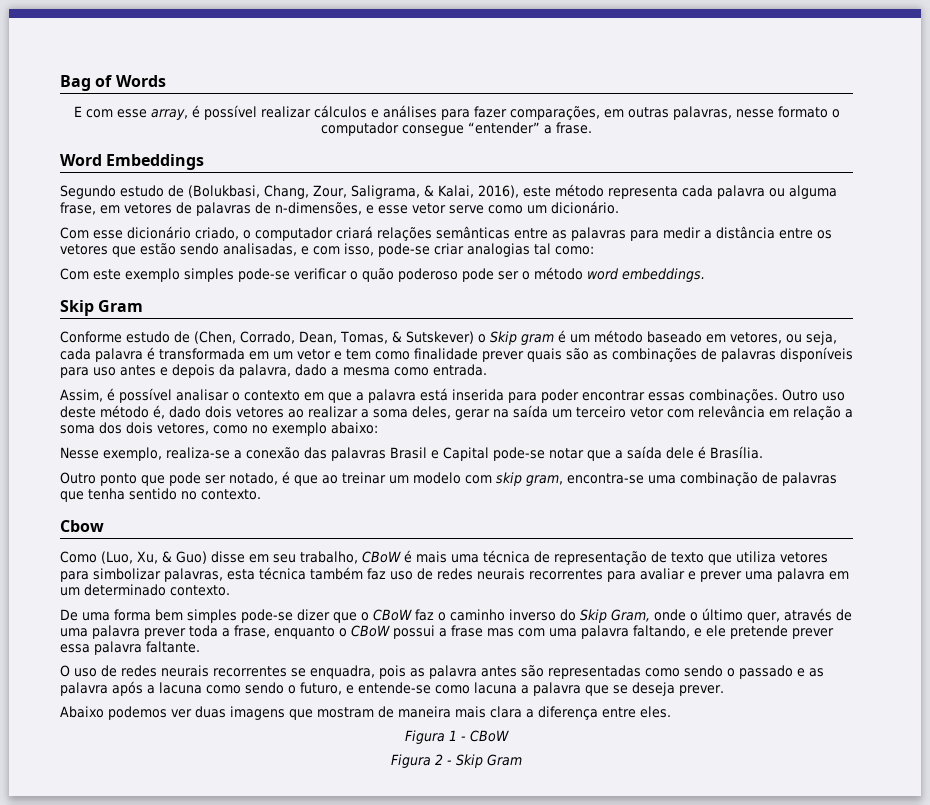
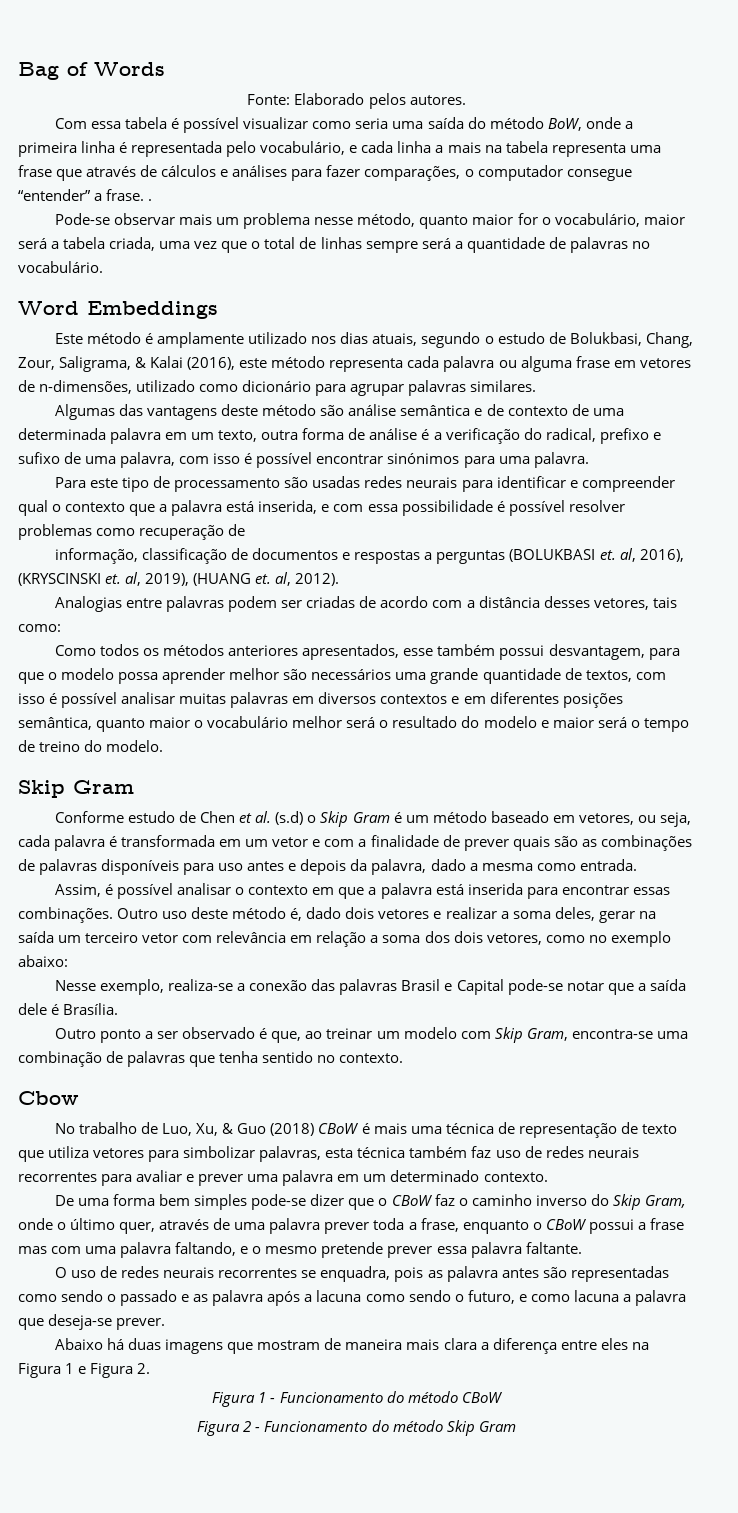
- E com esse array, é possível realizar cálculos e análises para fazer comparações, em outras palavras, nesse formato o computador consegue “entender” a frase.
+ Fonte: Elaborado pelos autores.
+ Com essa tabela é possível visualizar como seria uma saída do método BoW, onde a primeira linha é representada pelo vocabulário, e cada linha a mais na tabela representa uma frase que através de cálculos e análises para fazer comparações, o computador consegue “entender” a frase. .
+ Pode-se observar mais um problema nesse método, quanto maior for o vocabulário, maior será a tabela criada, uma vez que o total de linhas sempre será a quantidade de palavras no vocabulário.
  Word Embeddings
- Segundo estudo de (Bolukbasi, Chang, Zour, Saligrama, & Kalai, 2016), este método representa cada palavra ou alguma frase, em vetores de palavras de n-dimensões, e esse vetor serve como um dicionário.
- Com esse dicionário criado, o computador criará relações semânticas entre as palavras para medir a distância entre os vetores que estão sendo analisadas, e com isso, pode-se criar analogias tal como:
- Com este exemplo simples pode-se verificar o quão poderoso pode ser o método word embeddings.
+ Este método é amplamente utilizado nos dias atuais, segundo o estudo de Bolukbasi, Chang, Zour, Saligrama, & Kalai (2016), este método representa cada palavra ou alguma frase em vetores de n-dimensões, utilizado como dicionário para agrupar palavras similares.
+ Algumas das vantagens deste método são análise semântica e de contexto de uma determinada palavra em um texto, outra forma de análise é a verificação do radical, prefixo e sufixo de uma palavra, com isso é possível encontrar sinónimos para uma palavra.
+ Para este tipo de processamento são usadas redes neurais para identificar e compreender qual o contexto que a palavra está inserida, e com essa possibilidade é possível resolver problemas como recuperação de
+ informação, classificação de documentos e respostas a perguntas (BOLUKBASI et. al, 2016), (KRYSCINSKI et. al, 2019), (HUANG et. al, 2012).
+ Analogias entre palavras podem ser criadas de acordo com a distância desses vetores, tais como:
+ Como todos os métodos anteriores apresentados, esse também possui desvantagem, para que o modelo possa aprender melhor são necessários uma grande quantidade de textos, com isso é possível analisar muitas palavras em diversos contextos e em diferentes posições semântica, quanto maior o vocabulário melhor será o resultado do modelo e maior será o tempo de treino do modelo.
- Conforme estudo de (Chen, Corrado, Dean, Tomas, & Sutskever) o Skip gram é um método baseado em vetores, ou seja, cada palavra é transformada em um vetor e tem como finalidade prever quais são as combinações de palavras disponíveis para uso antes e depois da palavra, dado a mesma como entrada.
+ Conforme estudo de Chen et al. (s.d) o Skip Gram é um método baseado em vetores, ou seja, cada palavra é transformada em um vetor e com a finalidade de prever quais são as combinações de palavras disponíveis para uso antes e depois da palavra, dado a mesma como entrada.
- Assim, é possível analisar o contexto em que a palavra está inserida para poder encontrar essas combinações.
+ Assim, é possível analisar o contexto em que a palavra está inserida para encontrar essas combinações.
- Outro uso deste método é, dado dois vetores ao realizar a soma deles, gerar na saída um terceiro vetor com relevância em relação a soma dos dois vetores, como no exemplo abaixo:
+ Outro uso deste método é, dado dois vetores e realizar a soma deles, gerar na saída um terceiro vetor com relevância em relação a soma dos dois vetores, como no exemplo abaixo:
- Outro ponto que pode ser notado, é que ao treinar um modelo com skip gram, encontra-se uma combinação de palavras que tenha sentido no contexto.
+ Outro ponto a ser observado é que, ao treinar um modelo com Skip Gram, encontra-se uma combinação de palavras que tenha sentido no contexto.
- Como (Luo, Xu, & Guo) disse em seu trabalho, CBoW é mais uma técnica de representação de texto que utiliza vetores para simbolizar palavras, esta técnica também faz uso de redes neurais recorrentes para avaliar e prever uma palavra em um determinado contexto.
+ No trabalho de Luo, Xu, & Guo (2018) CBoW é mais uma técnica de representação de texto que utiliza vetores para simbolizar palavras, esta técnica também faz uso de redes neurais recorrentes para avaliar e prever uma palavra em um determinado contexto.
- De uma forma bem simples pode-se dizer que o CBoW faz o caminho inverso do Skip Gram, onde o último quer, através de uma palavra prever toda a frase, enquanto o CBoW possui a frase mas com uma palavra faltando, e ele pretende prever essa palavra faltante.
+ De uma forma bem simples pode-se dizer que o CBoW faz o caminho inverso do Skip Gram, onde o último quer, através de uma palavra prever toda a frase, enquanto o CBoW possui a frase mas com uma palavra faltando, e o mesmo pretende prever essa palavra faltante.
- O uso de redes neurais recorrentes se enquadra, pois as palavra antes são representadas como sendo o passado e as palavra após a lacuna como sendo o futuro, e entende-se como lacuna a palavra que se deseja prever.
+ O uso de redes neurais recorrentes se enquadra, pois as palavra antes são representadas como sendo o passado e as palavra após a lacuna como sendo o futuro, e como lacuna a palavra que deseja-se prever.
- Abaixo podemos ver duas imagens que mostram de maneira mais clara a diferença entre eles.
+ Abaixo há duas imagens que mostram de maneira mais clara a diferença entre eles na Figura 1 e Figura 2.
- Figura 1 - CBoW
+ Figura 1 - Funcionamento do método CBoW
- Figura 2 - Skip Gram
+ Figura 2 - Funcionamento do método Skip Gram

